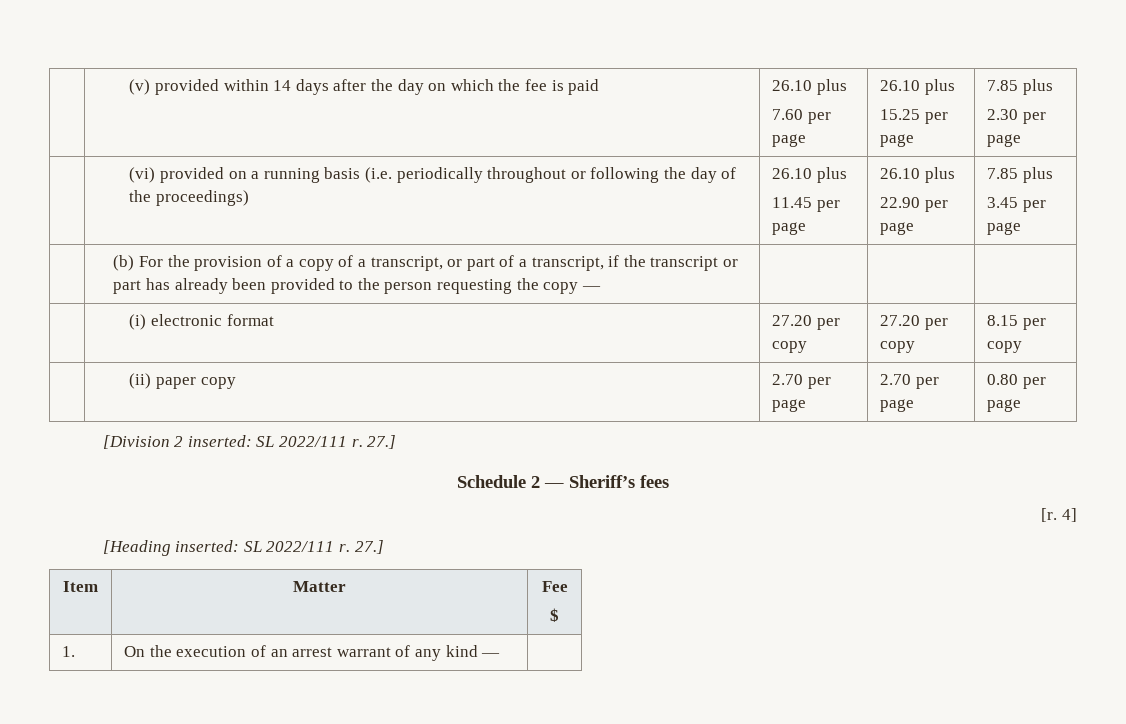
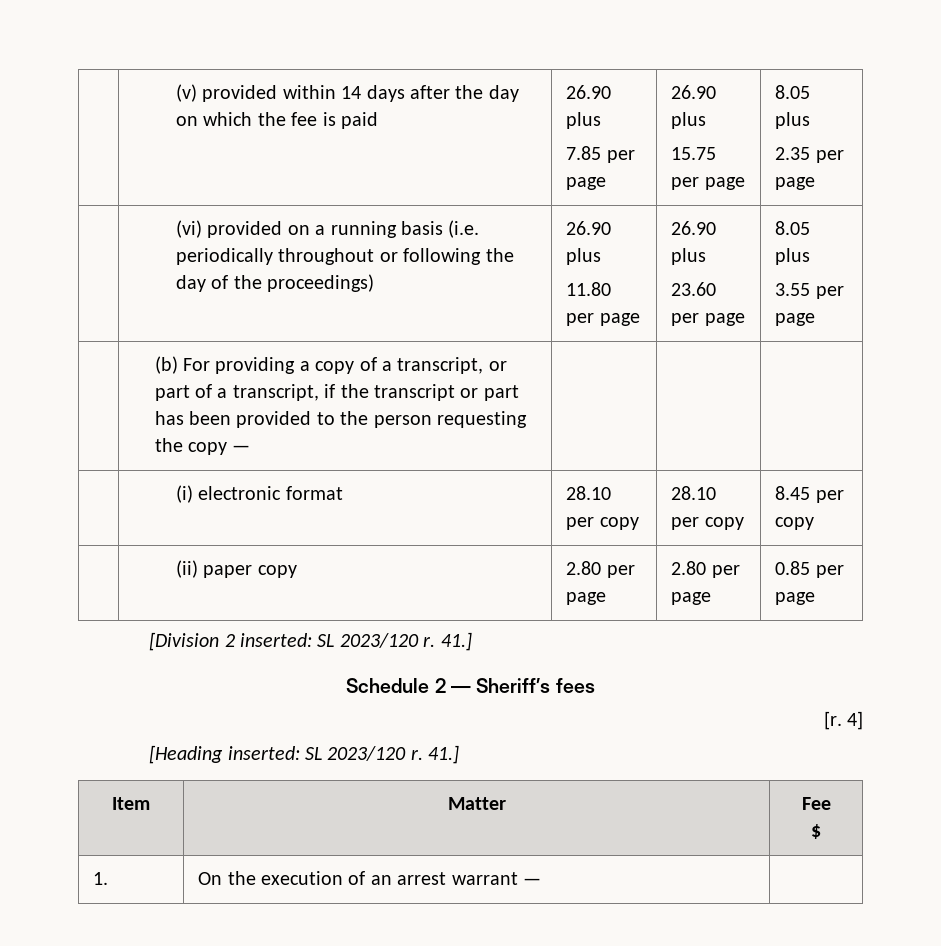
- | (v) provided within 14 days after the day on which the fee is paid | 26.10 plus
- 7.60 per page | 26.10 plus
- 15.25 per page | 7.85 plus
- 2.30 per page
+ | (v) provided within 14 days after the day on which the fee is paid | 26.90 plus
+ 7.85 per page | 26.90 plus
+ 15.75 per page | 8.05 plus
+ 2.35 per page
- | (vi) provided on a running basis (i.e. periodically throughout or following the day of the proceedings) | 26.10 plus
- 11.45 per page | 26.10 plus
- 22.90 per page | 7.85 plus
- 3.45 per page
+ | (vi) provided on a running basis (i.e. periodically throughout or following the day of the proceedings) | 26.90 plus
+ 11.80 per page | 26.90 plus
+ 23.60 per page | 8.05 plus
+ 3.55 per page
- | (b) For the provision of a copy of a transcript, or part of a transcript, if the transcript or part has already been provided to the person requesting the copy — | | |
+ | (b) For providing a copy of a transcript, or part of a transcript, if the transcript or part has been provided to the person requesting the copy — | | |
- | (i) electronic format | 27.20 per copy | 27.20 per copy | 8.15 per copy
+ | (i) electronic format | 28.10 per copy | 28.10 per copy | 8.45 per copy
- | (ii) paper copy | 2.70 per page | 2.70 per page | 0.80 per page
+ | (ii) paper copy | 2.80 per page | 2.80 per page | 0.85 per page
- [Division 2 inserted: SL 2022/111 r. 27.]
+ [Division 2 inserted: SL 2023/120 r. 41.]
- [Heading inserted: SL 2022/111 r. 27.]
+ [Heading inserted: SL 2023/120 r. 41.]
- 1. | On the execution of an arrest warrant of any kind — |
+ 1. | On the execution of an arrest warrant — |

